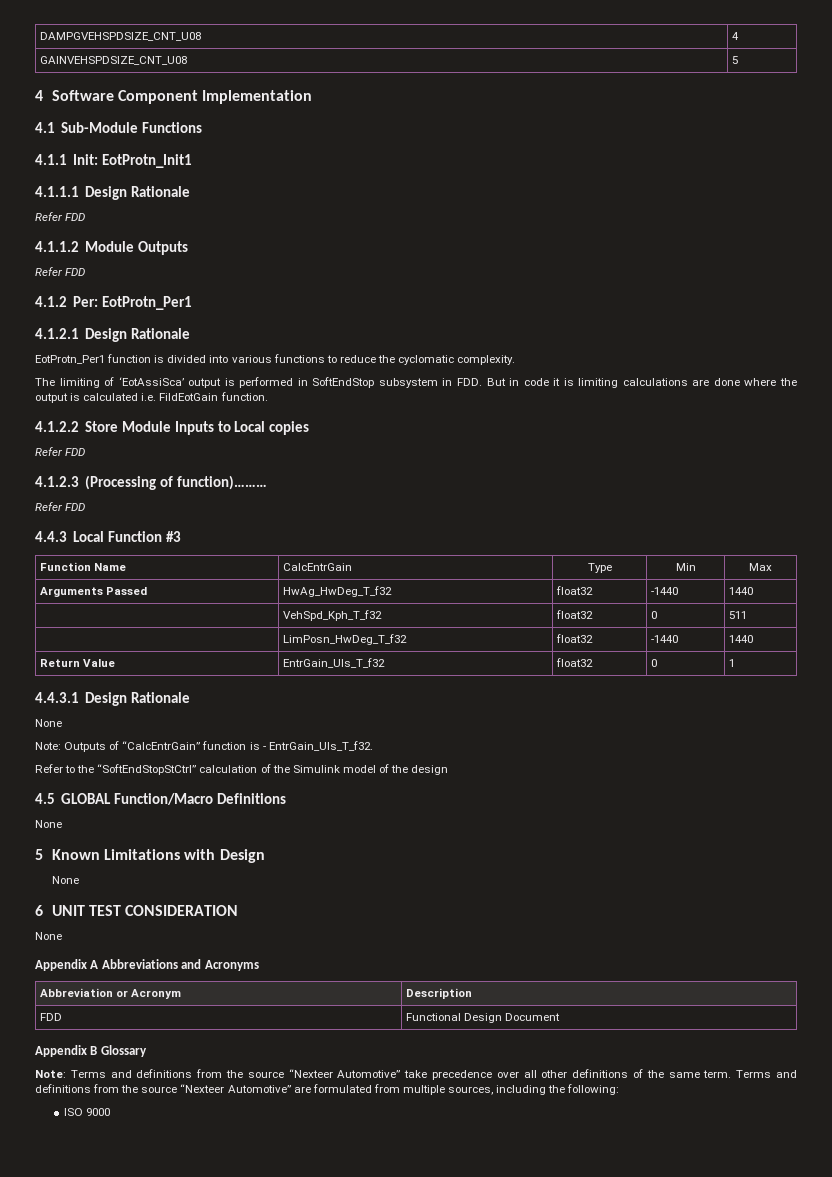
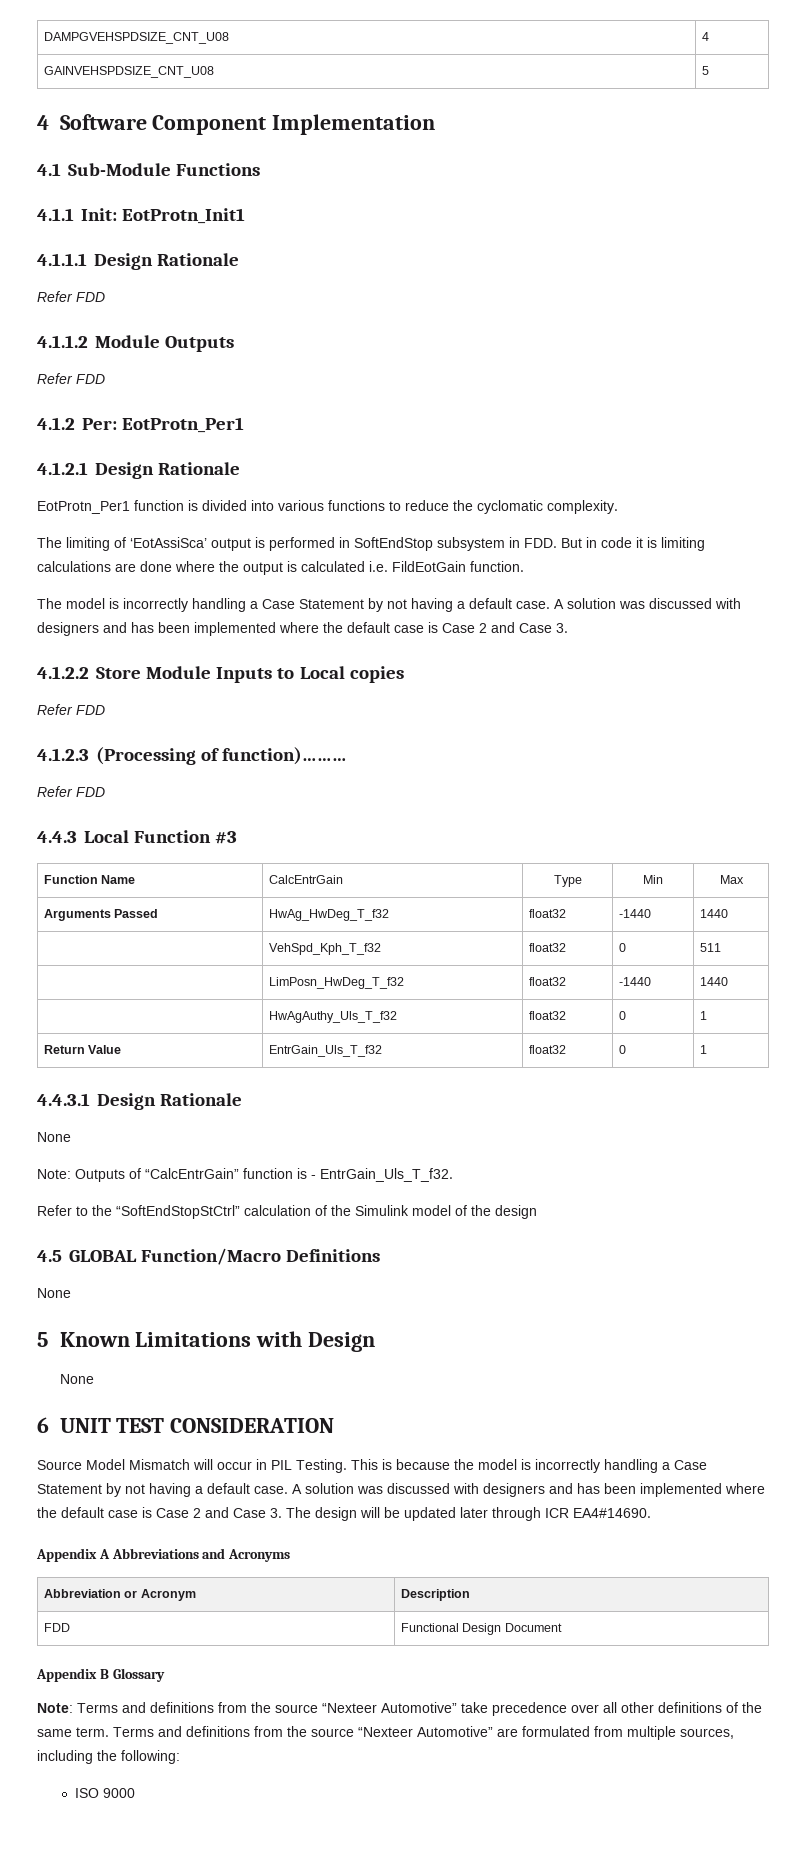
+ The model is incorrectly handling a Case Statement by not having a default case. A solution was discussed with designers and has been implemented where the default case is Case 2 and Case 3.
+ | HwAgAuthy_Uls_T_f32 | float32 | 0 | 1
  6 UNIT TEST CONSIDERATION
- None
+ Source Model Mismatch will occur in PIL Testing. This is because the model is incorrectly handling a Case Statement by not having a default case. A solution was discussed with designers and has been implemented where the default case is Case 2 and Case 3. The design will be updated later through ICR EA4#14690.

